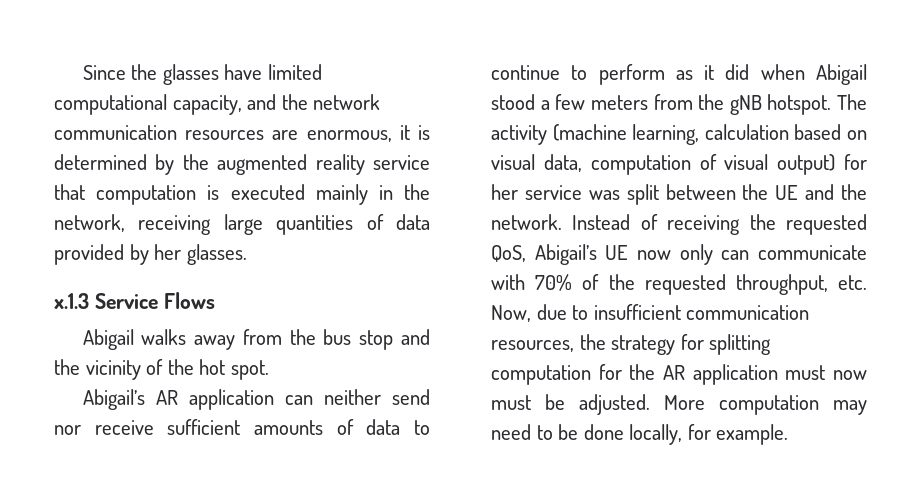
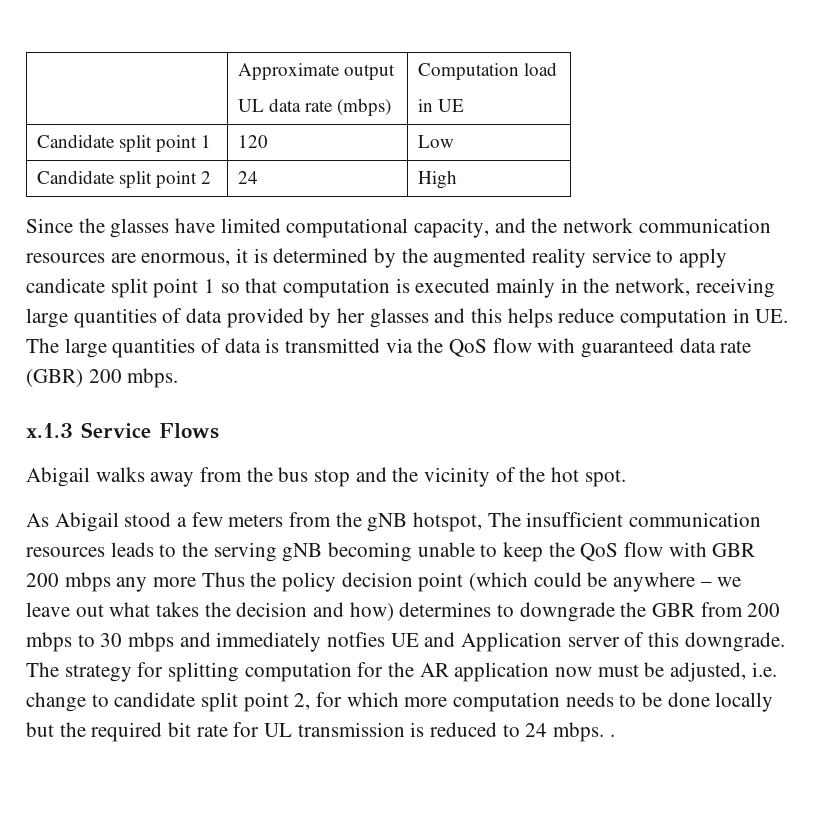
+ | Approximate output
+ UL data rate (mbps) | Computation load
+ in UE
+ Candidate split point 1 | 120 | Low
+ Candidate split point 2 | 24 | High
- Since the glasses have limited computational capacity, and the network communication resources are enormous, it is determined by the augmented reality service that computation is executed mainly in the network, receiving large quantities of data provided by her glasses.
+ Since the glasses have limited computational capacity, and the network communication resources are enormous, it is determined by the augmented reality service to apply candicate split point 1 so that computation is executed mainly in the network, receiving large quantities of data provided by her glasses and this helps reduce computation in UE. The large quantities of data is transmitted via the QoS flow with guaranteed data rate (GBR) 200 mbps.
- Abigail’s AR application can neither send nor receive sufficient amounts of data to continue to perform as it did when Abigail stood a few meters from the gNB hotspot. The activity (machine learning, calculation based on visual data, computation of visual output) for her service was split between the UE and the network. Instead of receiving the requested QoS, Abigail’s UE now only can communicate with 70% of the requested throughput, etc. Now, due to insufficient communication resources, the strategy for splitting computation for the AR application must now must be adjusted. More computation may need to be done locally, for example.
+ As Abigail stood a few meters from the gNB hotspot, The insufficient communication resources leads to the serving gNB becoming unable to keep the QoS flow with GBR 200 mbps any more Thus the policy decision point (which could be anywhere – we leave out what takes the decision and how) determines to downgrade the GBR from 200 mbps to 30 mbps and immediately notfies UE and Application server of this downgrade. The strategy for splitting computation for the AR application now must be adjusted, i.e. change to candidate split point 2, for which more computation needs to be done locally but the required bit rate for UL transmission is reduced to 24 mbps. .

